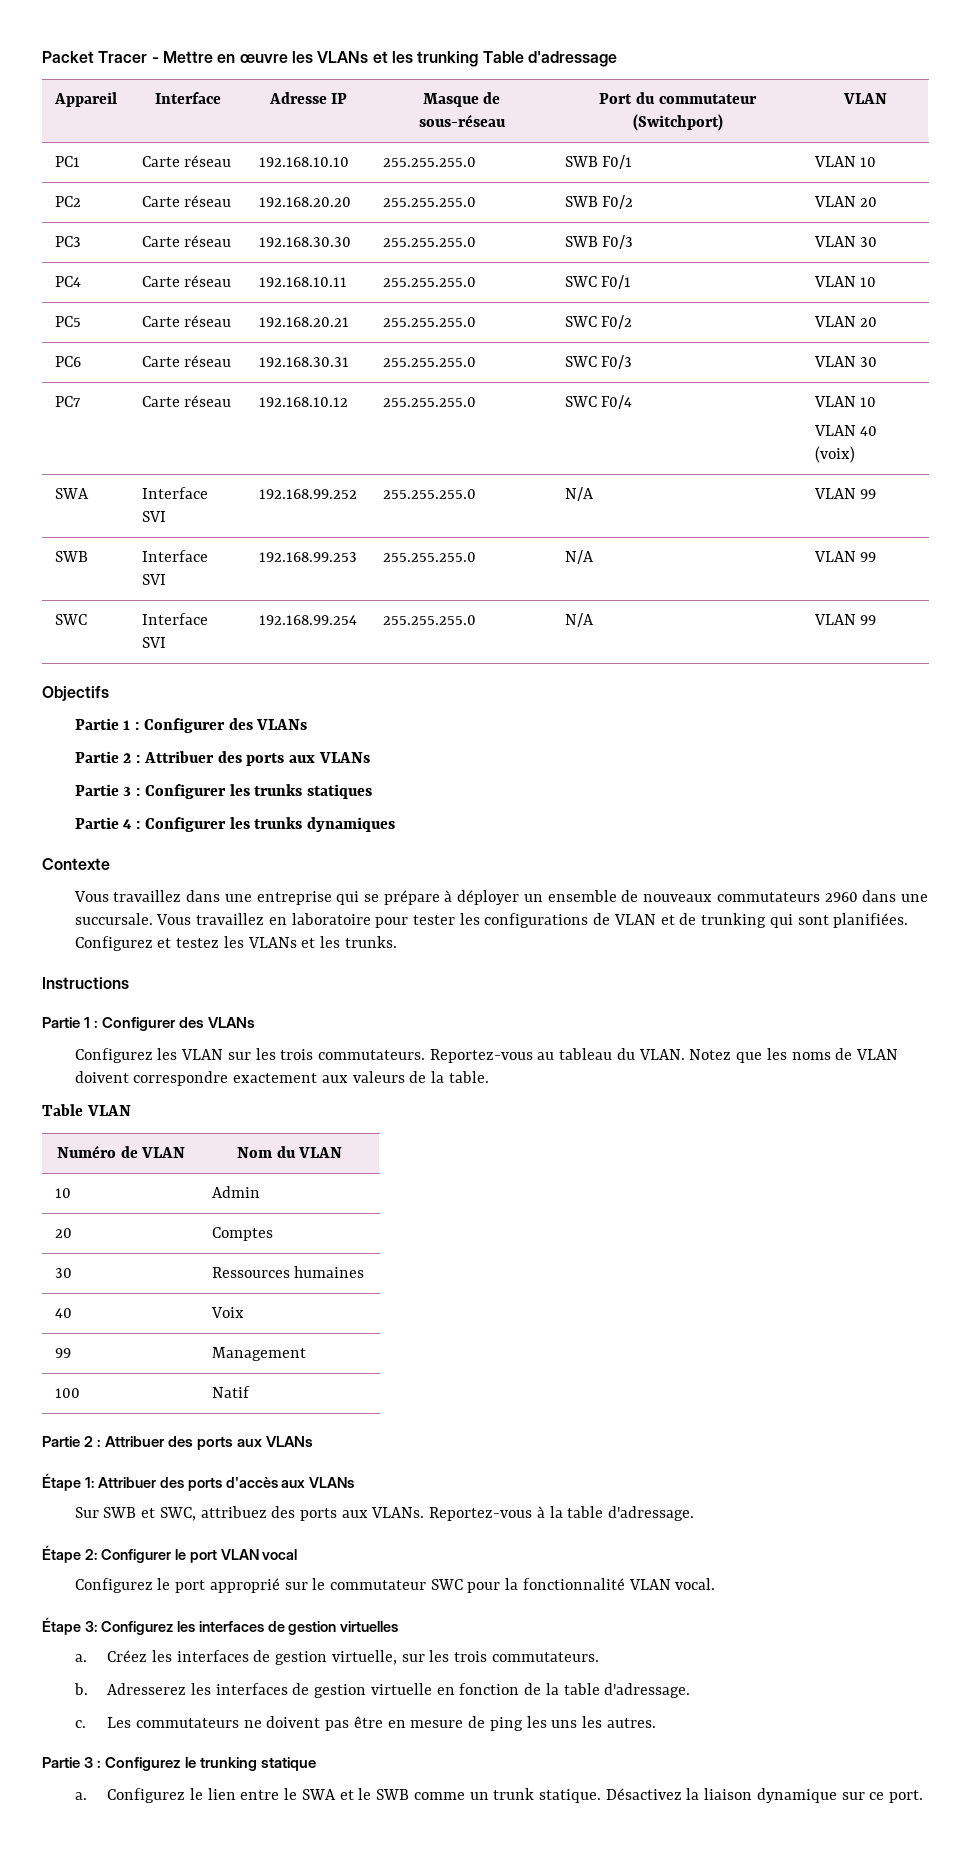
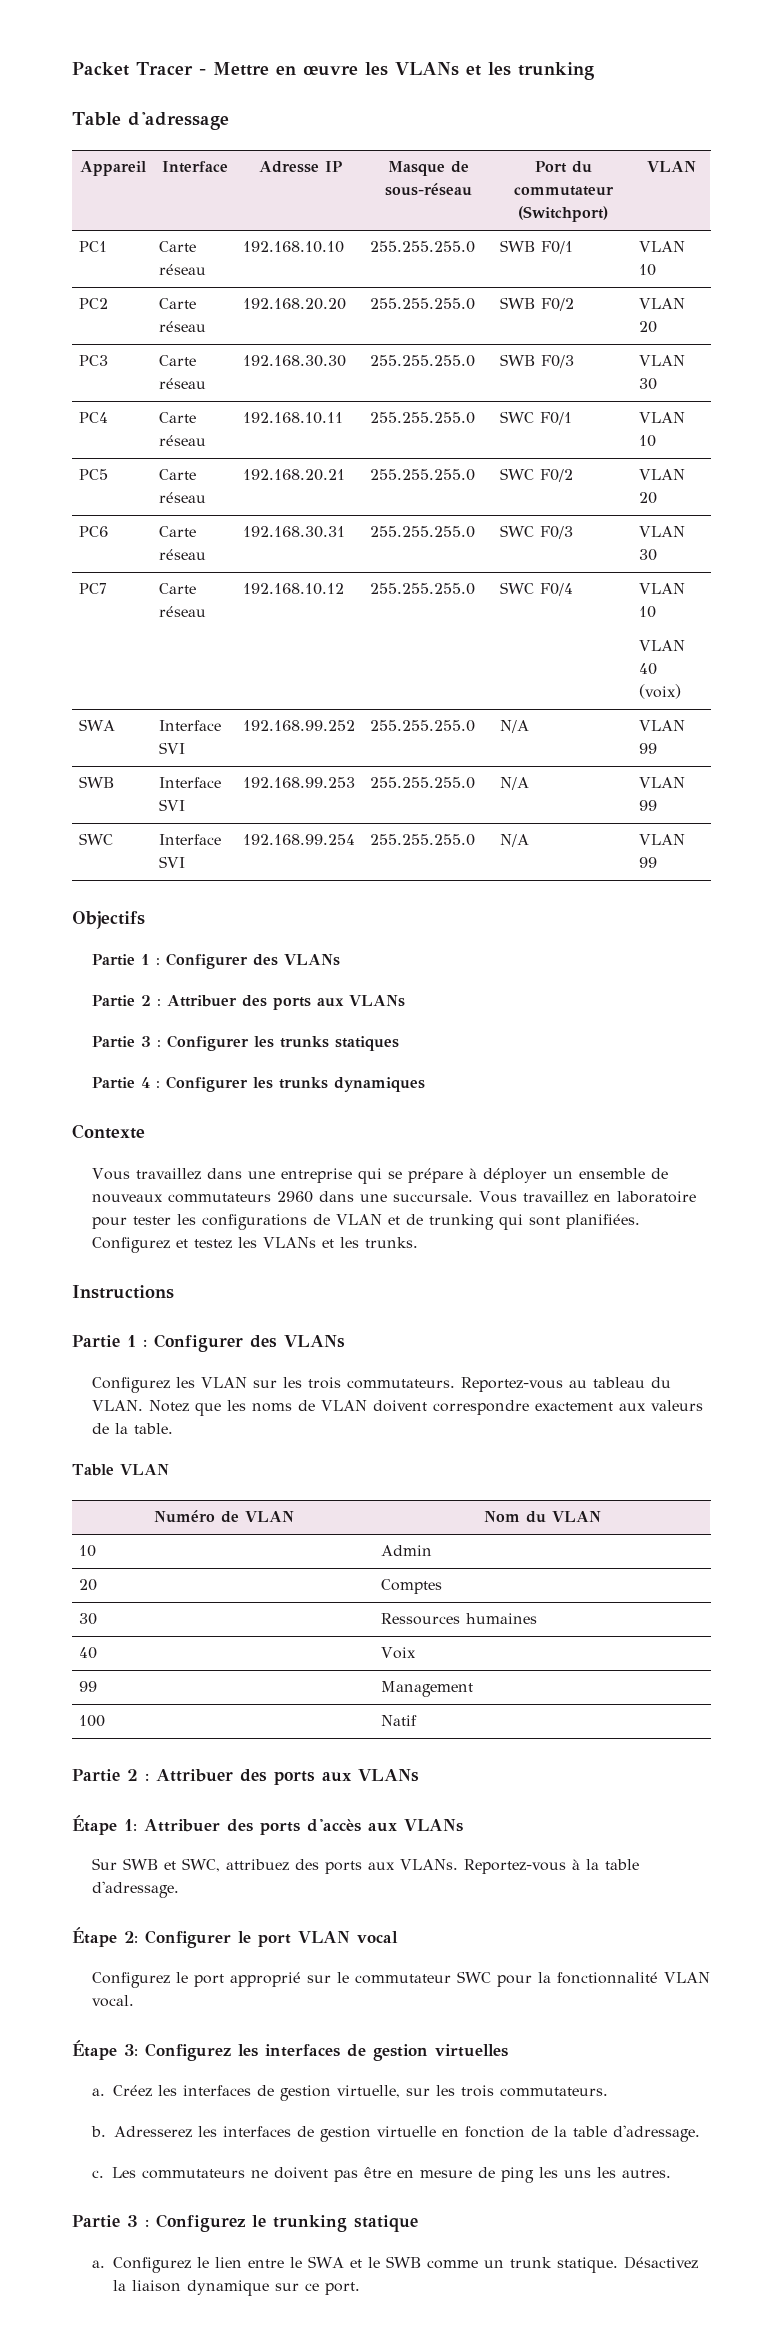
- Packet Tracer - Mettre en œuvre les VLANs et les trunking Table d'adressage
+ Packet Tracer - Mettre en œuvre les VLANs et les trunking
+ Table d'adressage

